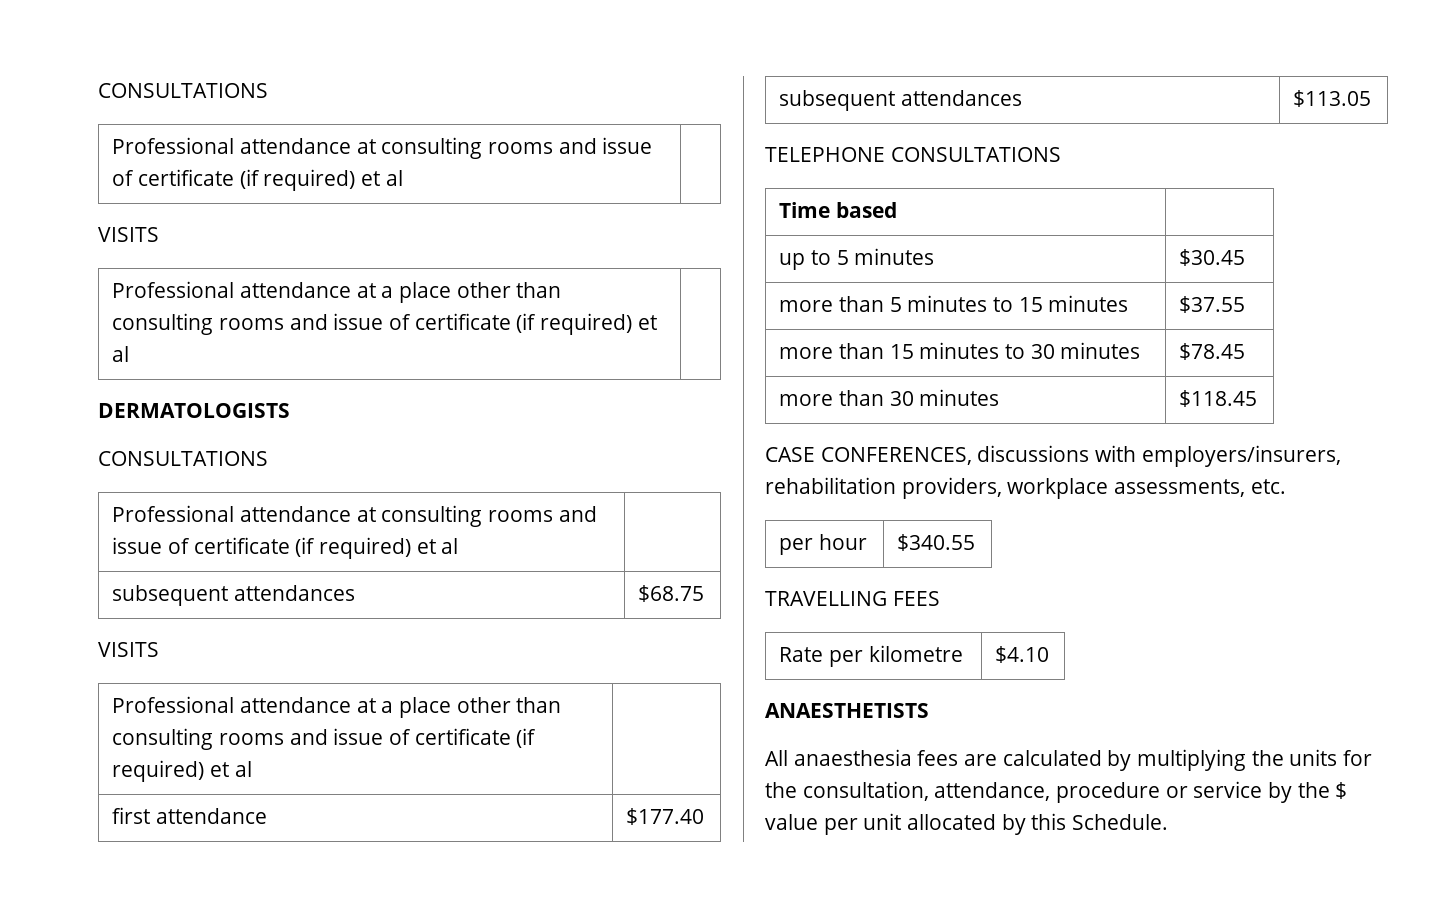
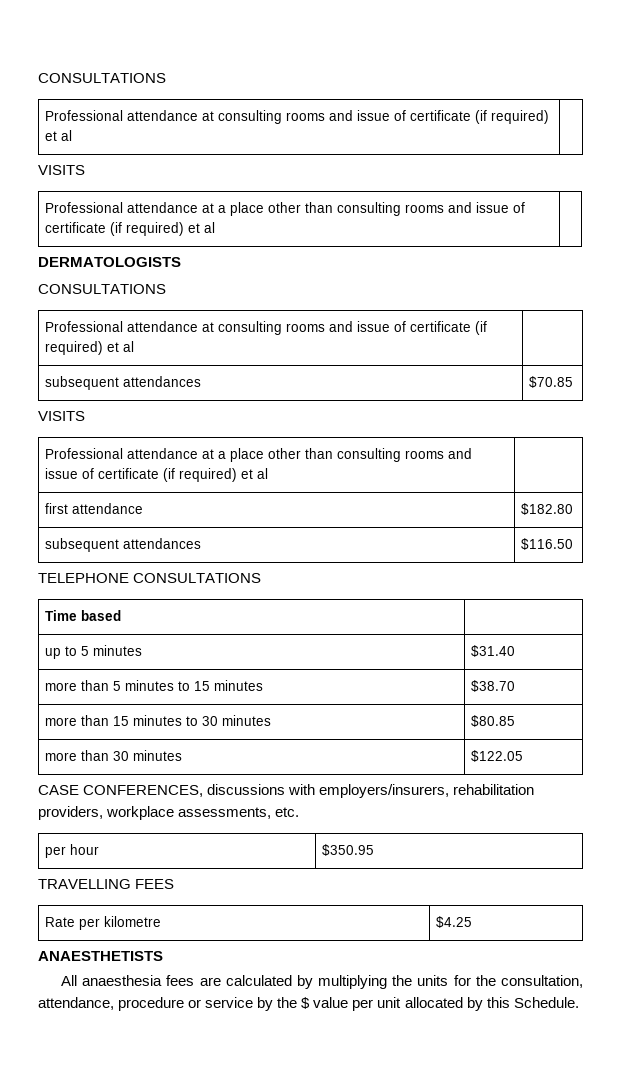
- subsequent attendances | $68.75
+ subsequent attendances | $70.85
- first attendance | $177.40
- subsequent attendances | $113.05
+ first attendance | $182.80
+ subsequent attendances | $116.50
- up to 5 minutes | $30.45
+ up to 5 minutes | $31.40
- more than 5 minutes to 15 minutes | $37.55
+ more than 5 minutes to 15 minutes | $38.70
- more than 15 minutes to 30 minutes | $78.45
+ more than 15 minutes to 30 minutes | $80.85
- more than 30 minutes | $118.45
+ more than 30 minutes | $122.05
- per hour | $340.55
+ per hour | $350.95
- Rate per kilometre | $4.10
+ Rate per kilometre | $4.25

